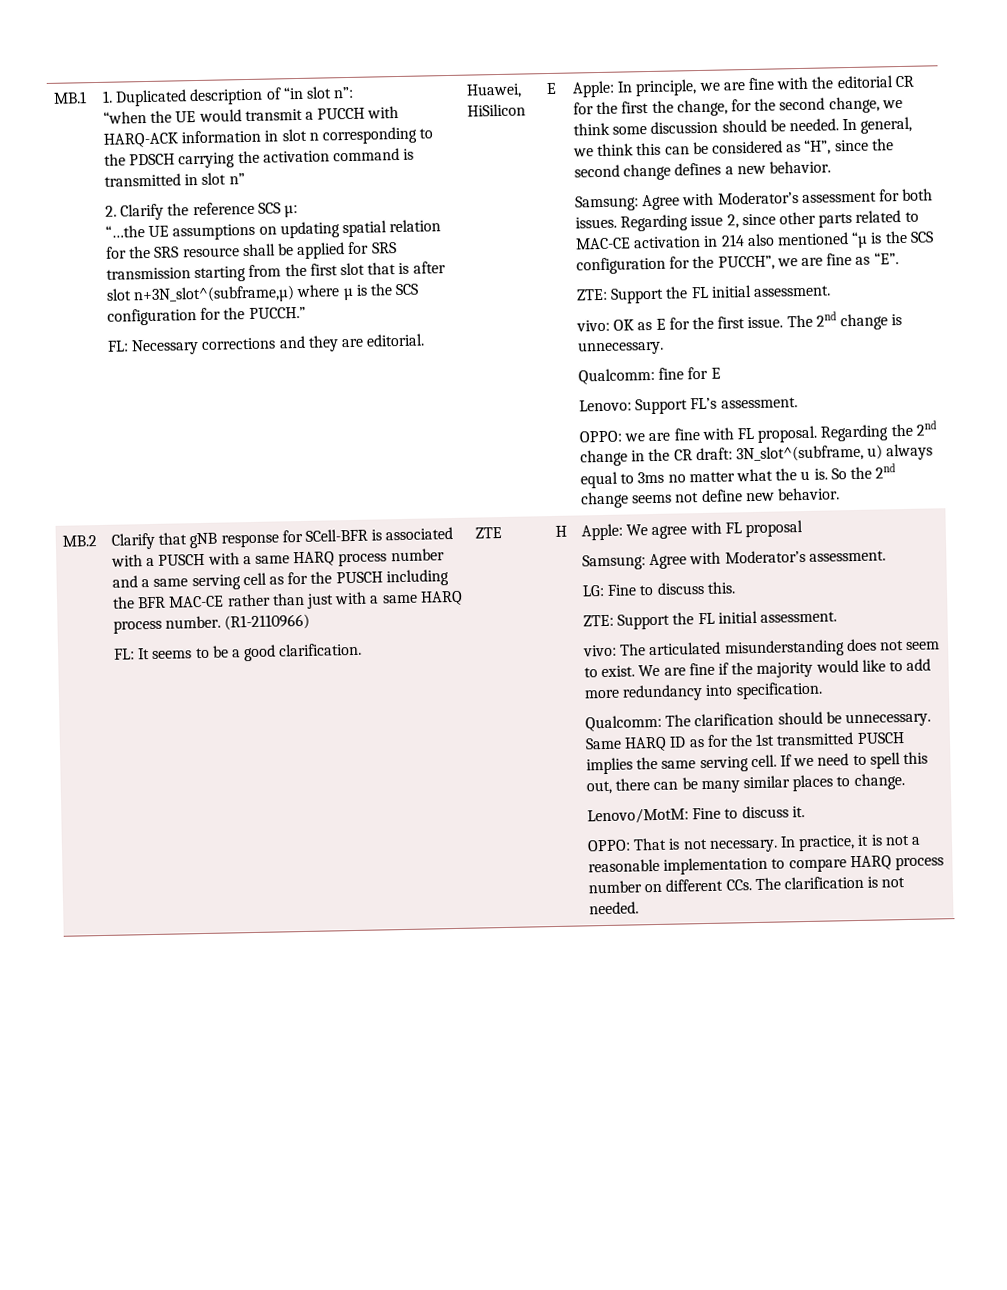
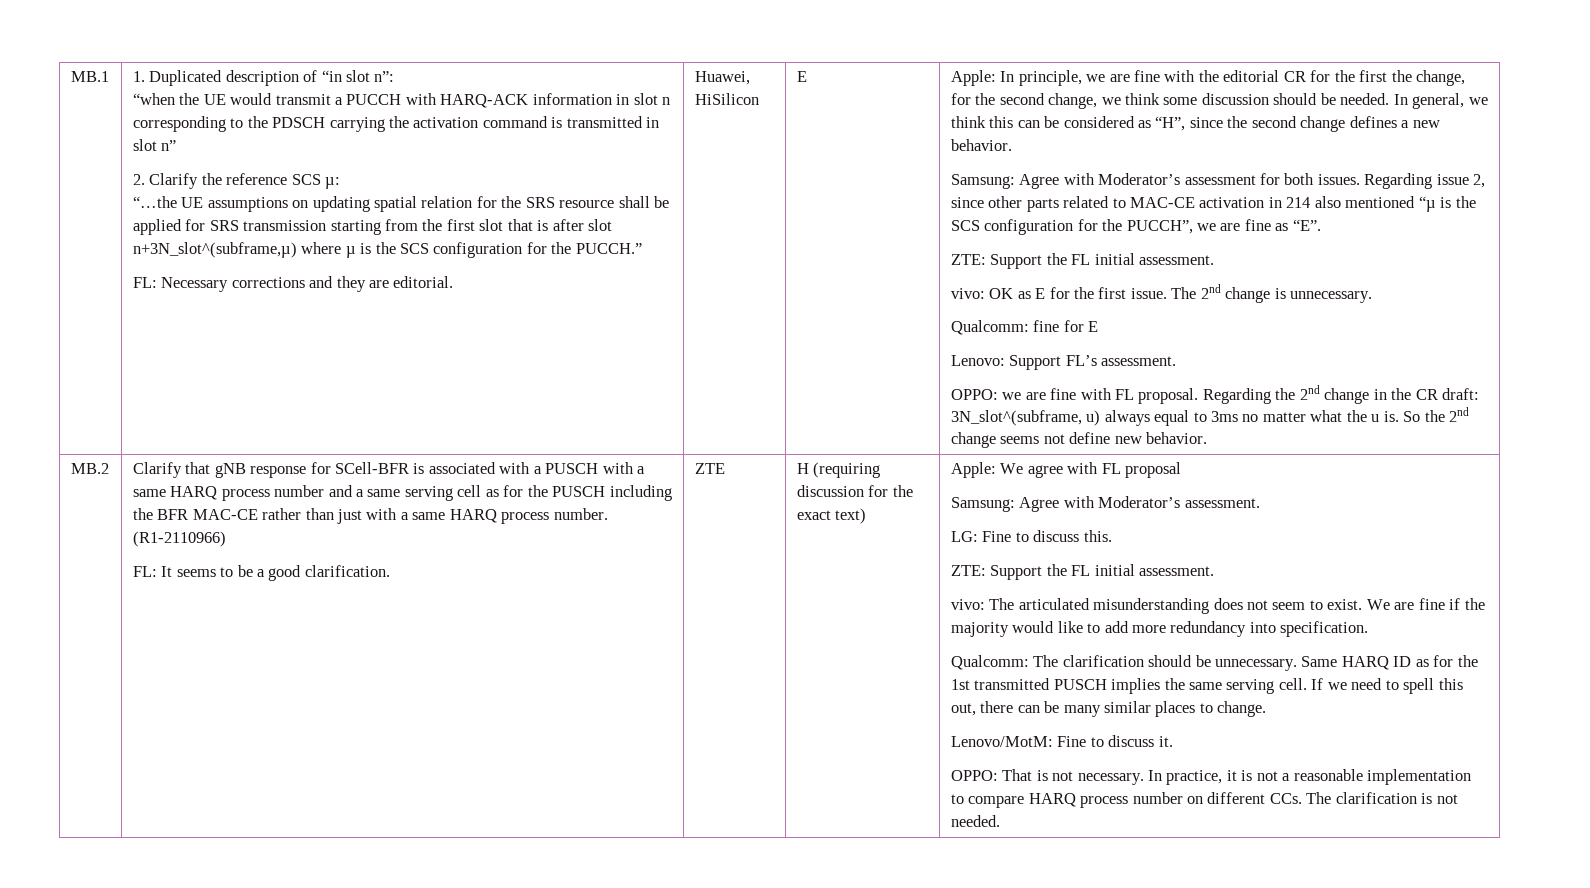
- H
+ H (requiring discussion for the exact text)

